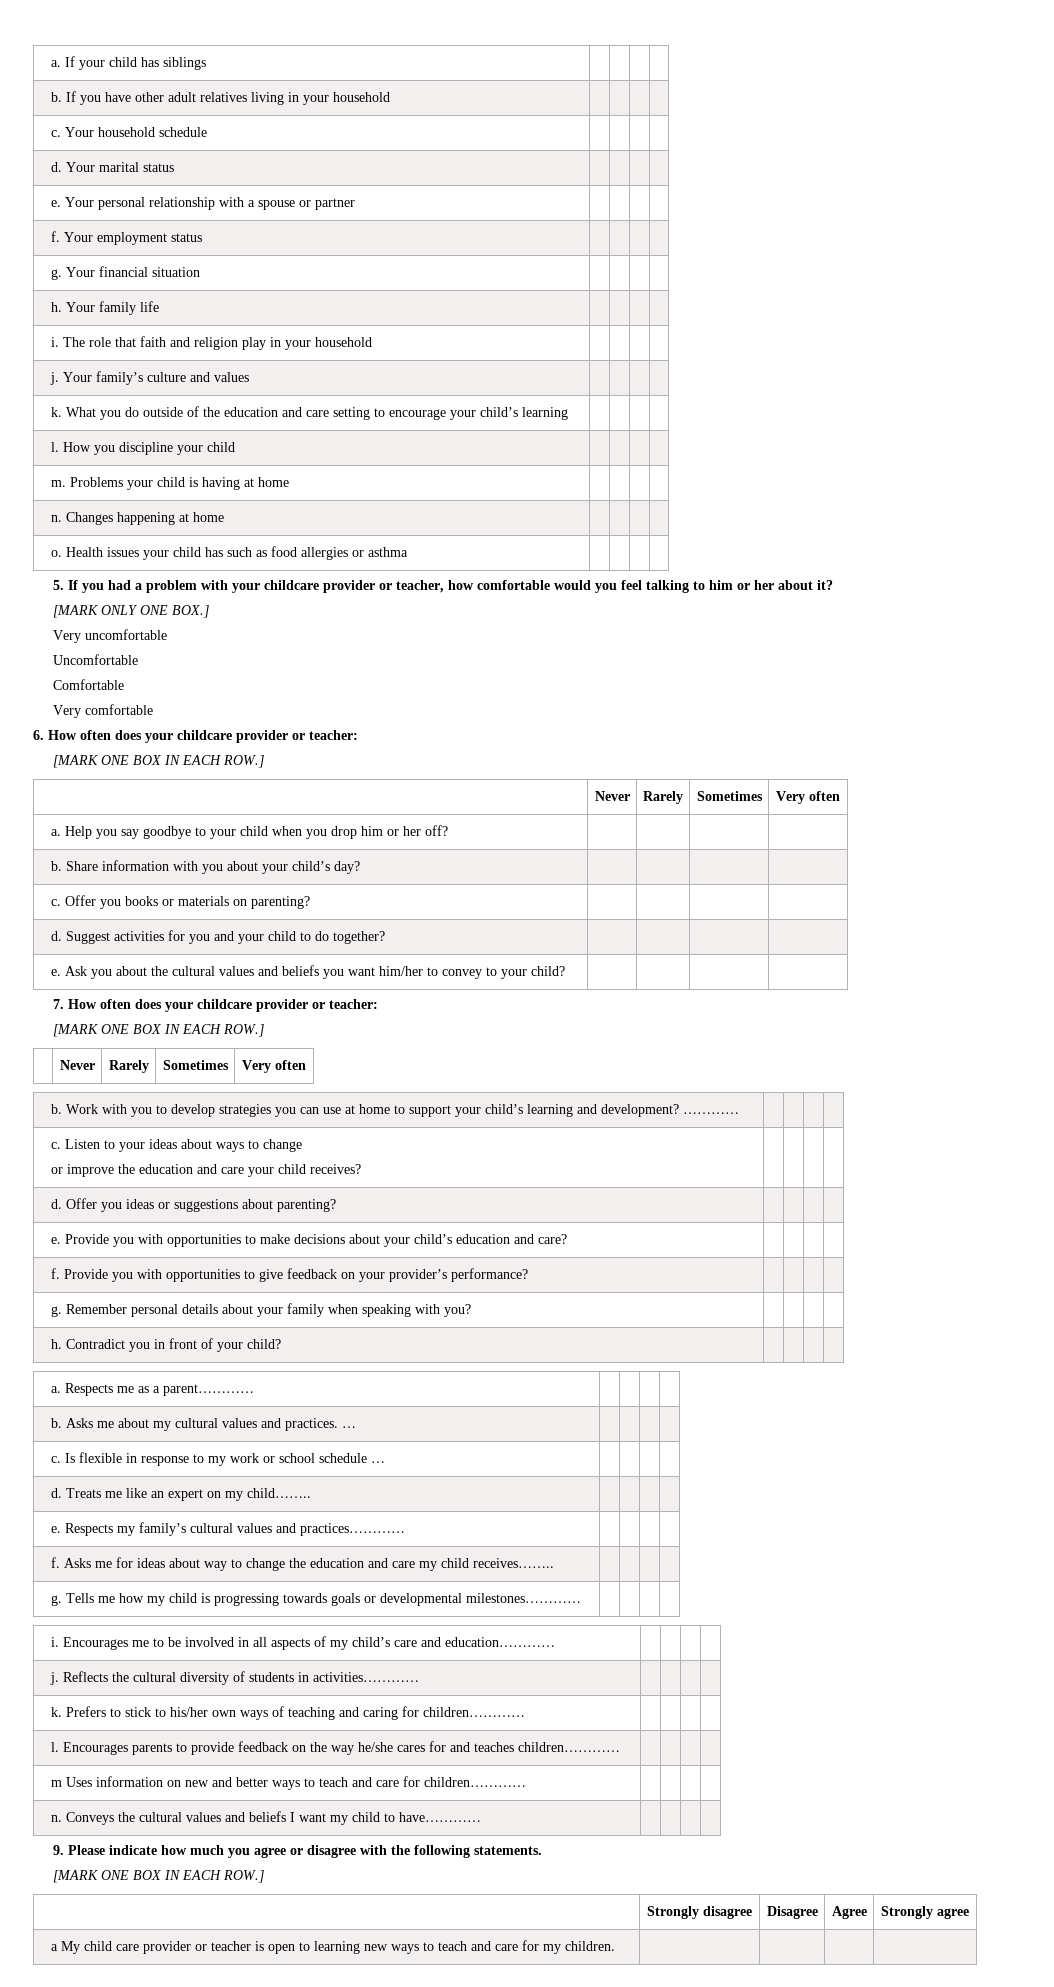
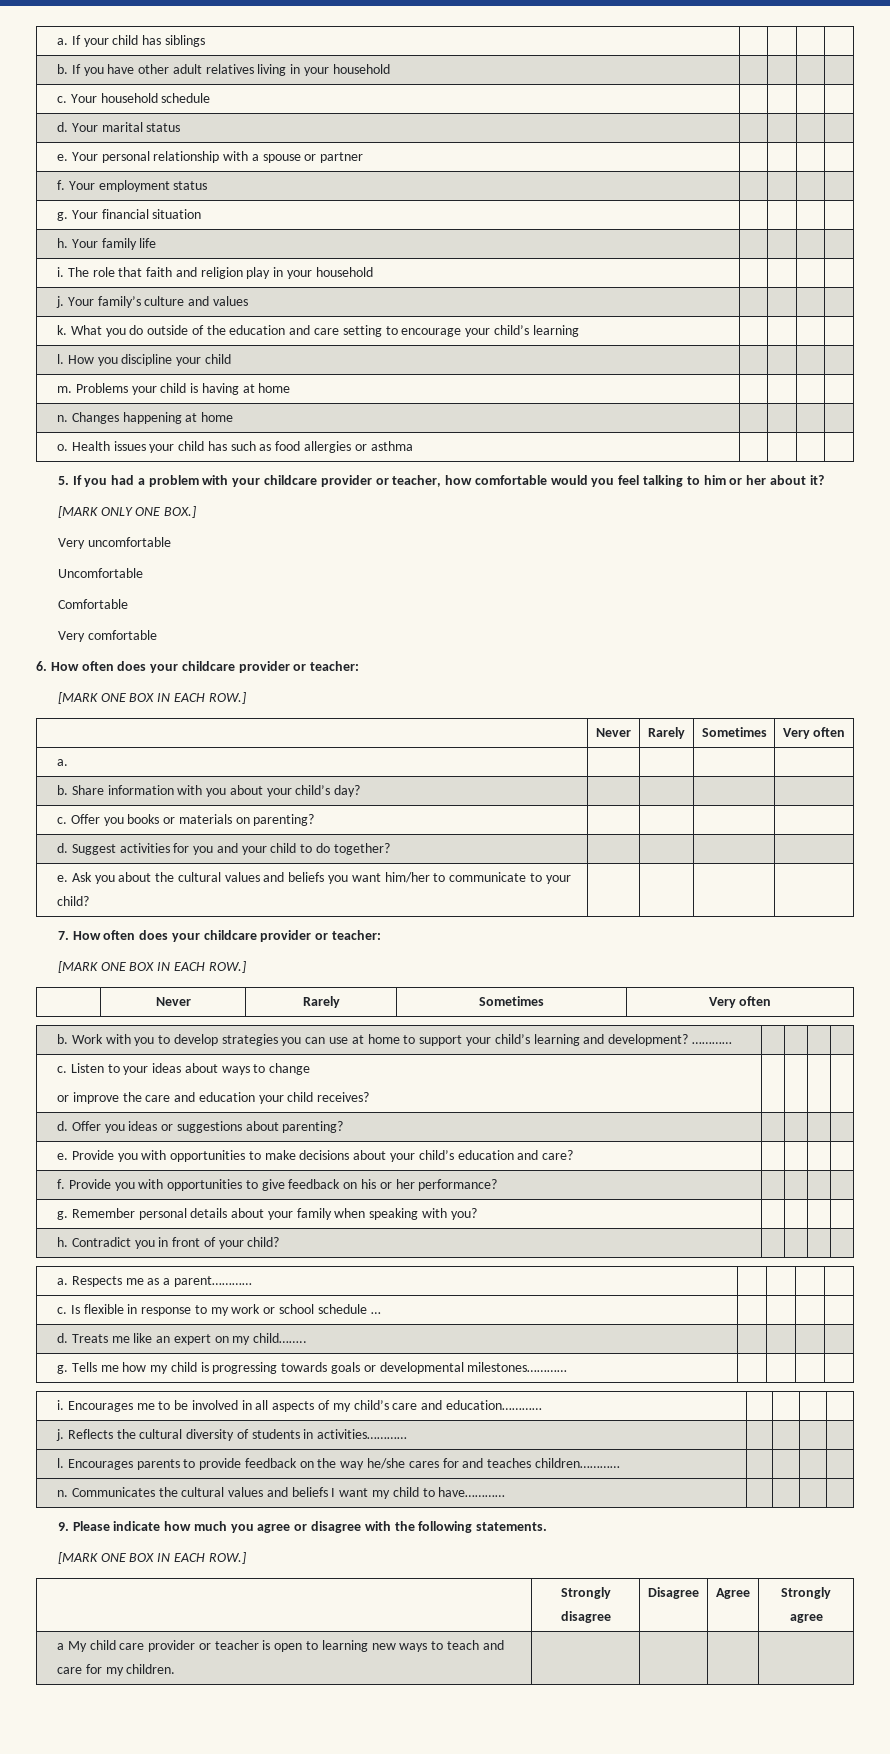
- a. Help you say goodbye to your child when you drop him or her off? | | | |
+ a. | | | |
- e. Ask you about the cultural values and beliefs you want him/her to convey to your child? | | | |
+ e. Ask you about the cultural values and beliefs you want him/her to communicate to your child? | | | |
  c. Listen to your ideas about ways to change
- or improve the education and care your child receives? | | | |
+ or improve the care and education your child receives? | | | |
- f. Provide you with opportunities to give feedback on your provider’s performance? | | | |
+ f. Provide you with opportunities to give feedback on his or her performance? | | | |
- b. Asks me about my cultural values and practices. … | | | |
- e. Respects my family’s cultural values and practices………… | | | |
- f. Asks me for ideas about way to change the education and care my child receives…….. | | | |
- k. Prefers to stick to his/her own ways of teaching and caring for children………… | | | |
- m Uses information on new and better ways to teach and care for children………… | | | |
- n. Conveys the cultural values and beliefs I want my child to have………… | | | |
+ n. Communicates the cultural values and beliefs I want my child to have………… | | | |

